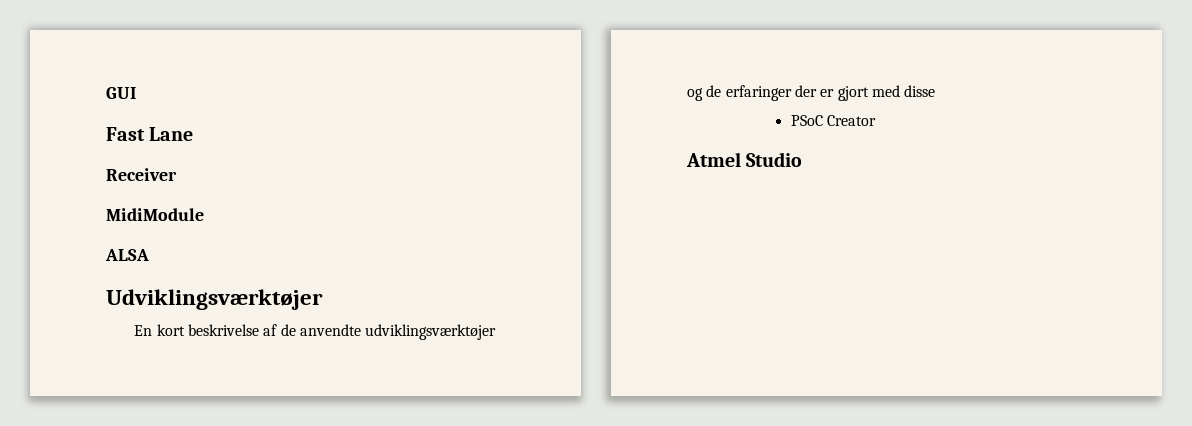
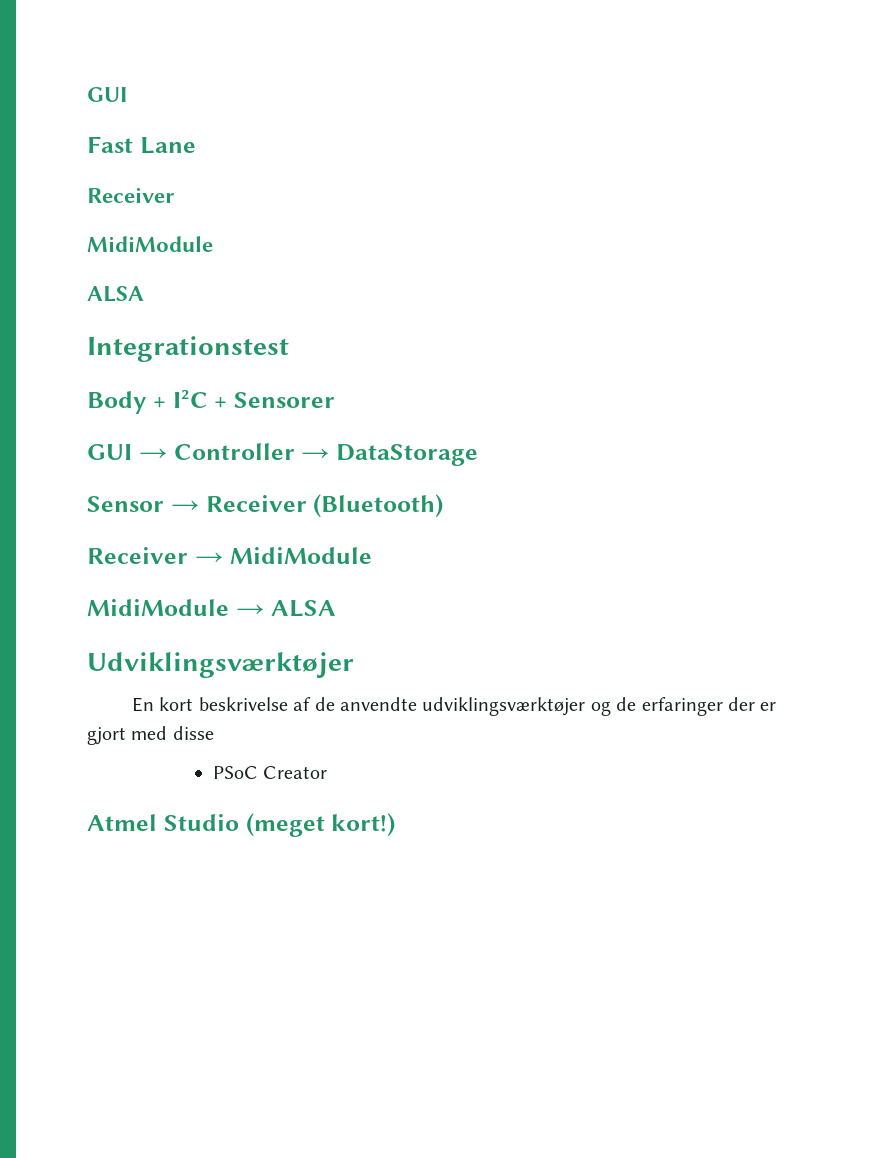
+ Integrationstest
+ Body + I²C + Sensorer
+ GUI → Controller → DataStorage
+ Sensor → Receiver (Bluetooth)
+ Receiver → MidiModule
+ MidiModule → ALSA
- Atmel Studio
+ Atmel Studio (meget kort!)

